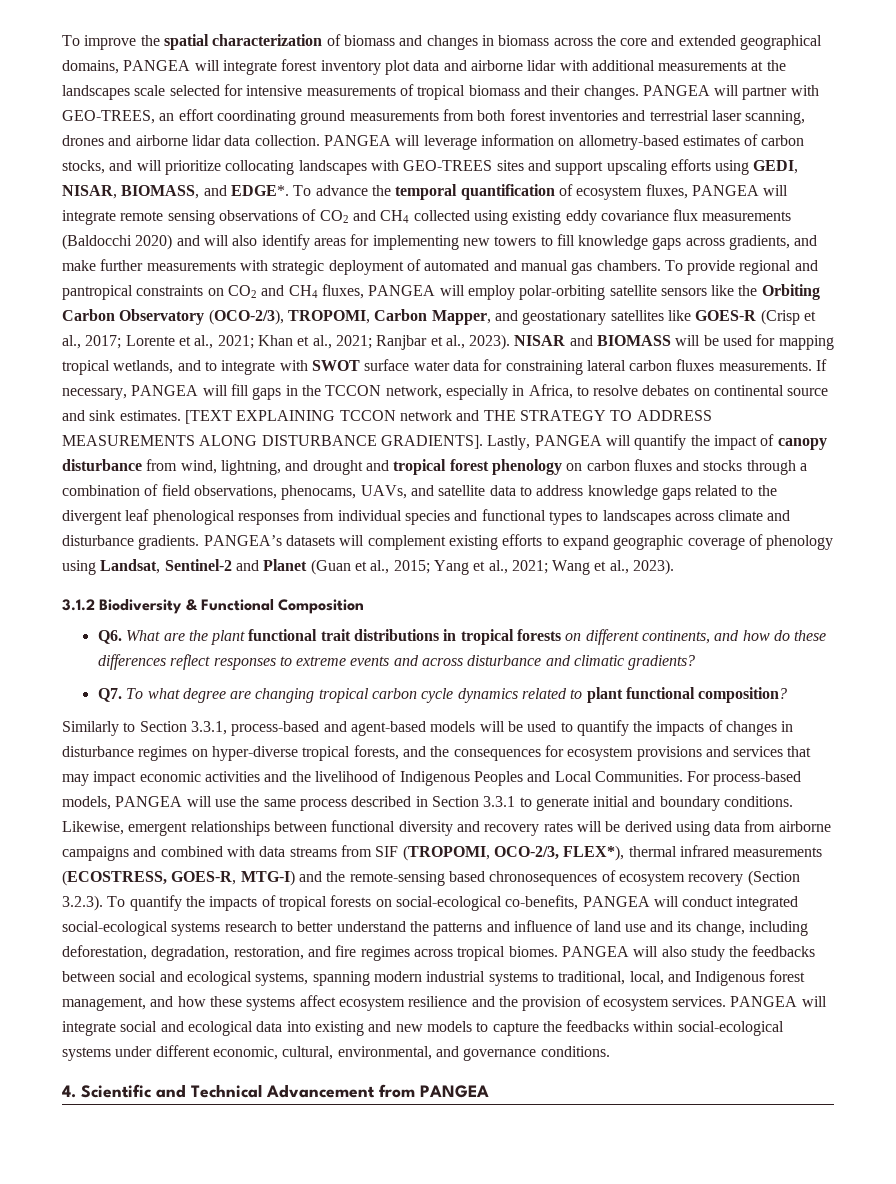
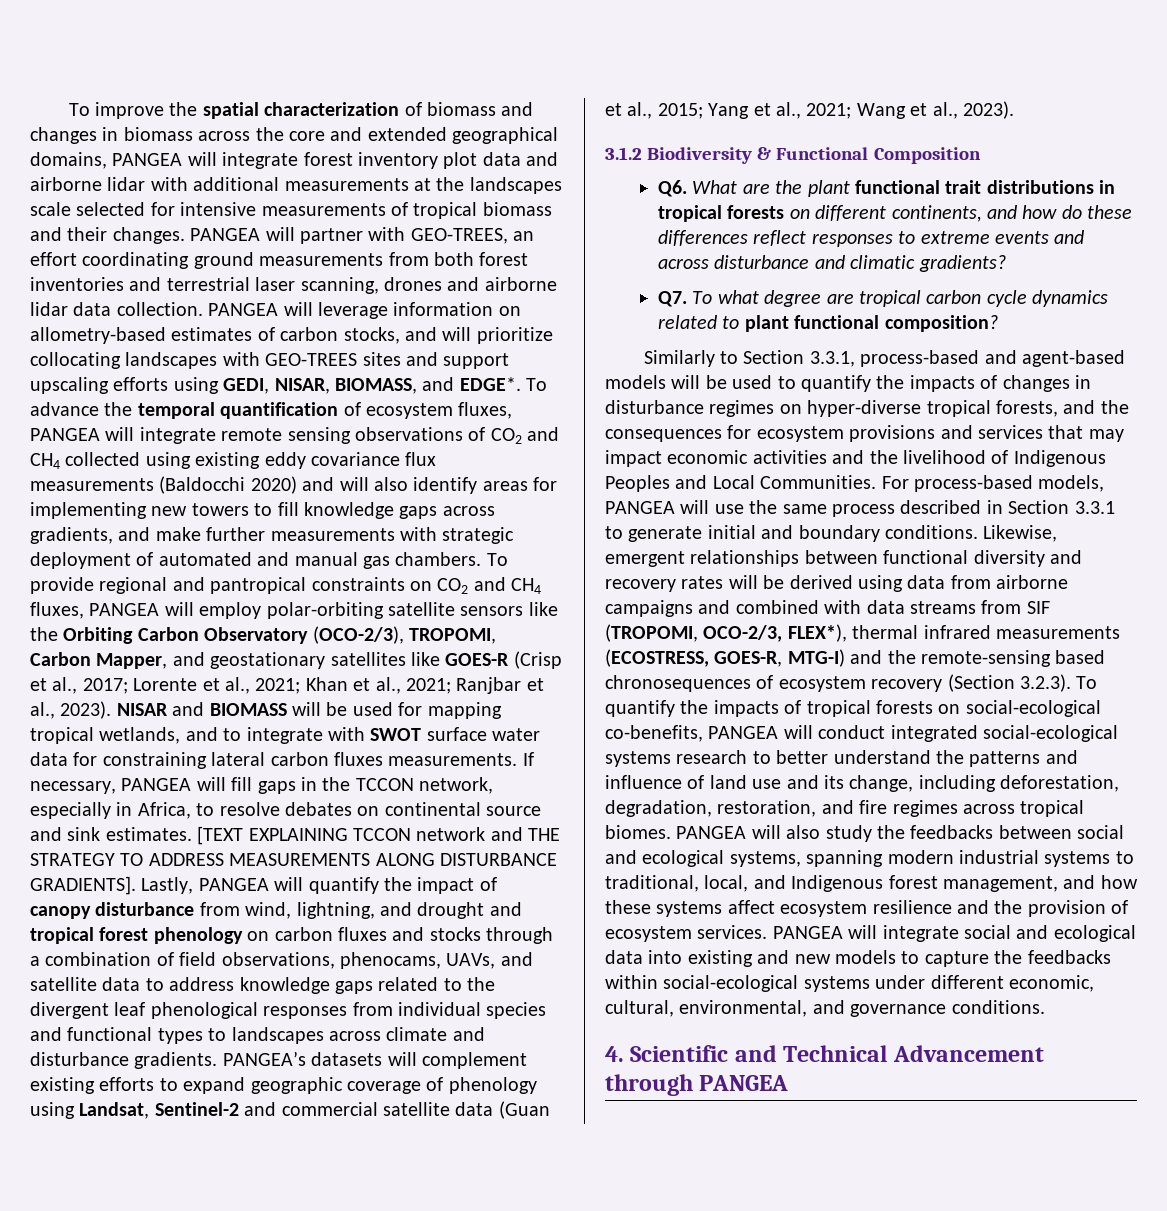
- PANGEA’s datasets will complement existing efforts to expand geographic coverage of phenology using Landsat, Sentinel-2 and Planet (Guan et al., 2015; Yang et al., 2021; Wang et al., 2023).
+ PANGEA’s datasets will complement existing efforts to expand geographic coverage of phenology using Landsat, Sentinel-2 and commercial satellite data (Guan et al., 2015; Yang et al., 2021; Wang et al., 2023).
- Q7. To what degree are changing tropical carbon cycle dynamics related to plant functional composition?
+ Q7. To what degree are tropical carbon cycle dynamics related to plant functional composition?
- 4. Scientific and Technical Advancement from PANGEA
+ 4. Scientific and Technical Advancement through PANGEA

